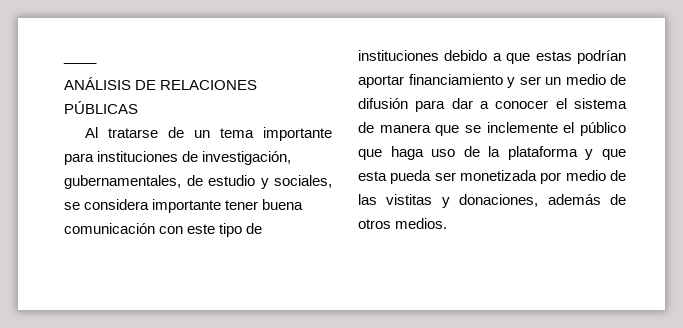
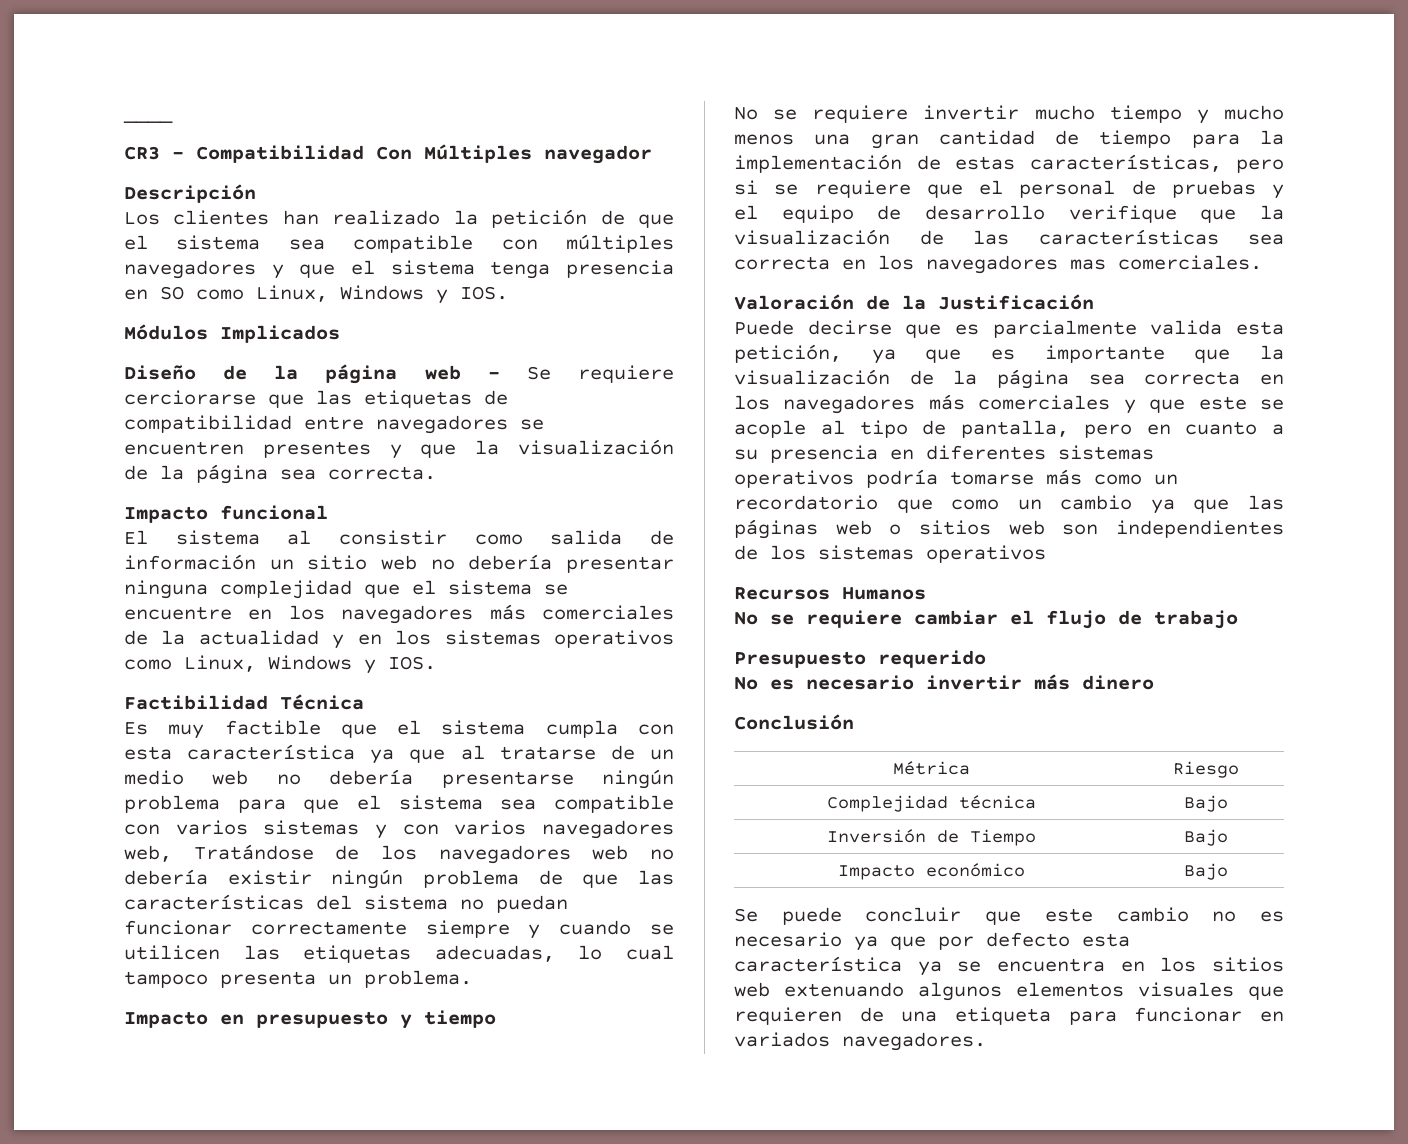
- ANÁLISIS DE RELACIONES PÚBLICAS
- Al tratarse de un tema importante para instituciones de investigación, gubernamentales, de estudio y sociales, se considera importante tener buena comunicación con este tipo de instituciones debido a que estas podrían aportar financiamiento y ser un medio de difusión para dar a conocer el sistema de manera que se inclemente el público que haga uso de la plataforma y que esta pueda ser monetizada por medio de las vistitas y donaciones, además de otros medios.
+ CR3 - Compatibilidad Con Múltiples navegador
+ Descripción
+ Los clientes han realizado la petición de que el sistema sea compatible con múltiples navegadores y que el sistema tenga presencia en SO como Linux, Windows y IOS.
+ Módulos Implicados
+ Diseño de la página web – Se requiere cerciorarse que las etiquetas de compatibilidad entre navegadores se encuentren presentes y que la visualización de la página sea correcta.
+ Impacto funcional
+ El sistema al consistir como salida de información un sitio web no debería presentar ninguna complejidad que el sistema se encuentre en los navegadores más comerciales de la actualidad y en los sistemas operativos como Linux, Windows y IOS.
+ Factibilidad Técnica
+ Es muy factible que el sistema cumpla con esta característica ya que al tratarse de un medio web no debería presentarse ningún problema para que el sistema sea compatible con varios sistemas y con varios navegadores web, Tratándose de los navegadores web no debería existir ningún problema de que las características del sistema no puedan funcionar correctamente siempre y cuando se utilicen las etiquetas adecuadas, lo cual tampoco presenta un problema.
+ Impacto en presupuesto y tiempo
+ No se requiere invertir mucho tiempo y mucho menos una gran cantidad de tiempo para la implementación de estas características, pero si se requiere que el personal de pruebas y el equipo de desarrollo verifique que la visualización de las características sea correcta en los navegadores mas comerciales.
+ Valoración de la Justificación
+ Puede decirse que es parcialmente valida esta petición, ya que es importante que la visualización de la página sea correcta en los navegadores más comerciales y que este se acople al tipo de pantalla, pero en cuanto a su presencia en diferentes sistemas operativos podría tomarse más como un recordatorio que como un cambio ya que las páginas web o sitios web son independientes de los sistemas operativos
+ Recursos Humanos
+ No se requiere cambiar el flujo de trabajo
+ Presupuesto requerido
+ No es necesario invertir más dinero
+ Conclusión
+ Métrica | Riesgo
+ Complejidad técnica | Bajo
+ Inversión de Tiempo | Bajo
+ Impacto económico | Bajo
+ Se puede concluir que este cambio no es necesario ya que por defecto esta característica ya se encuentra en los sitios web extenuando algunos elementos visuales que requieren de una etiqueta para funcionar en variados navegadores.

